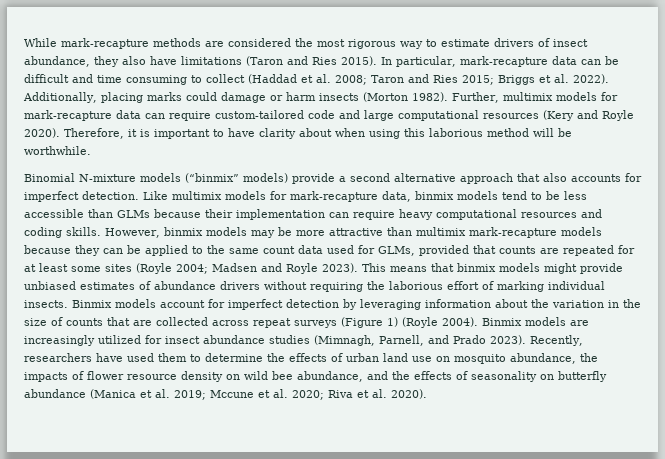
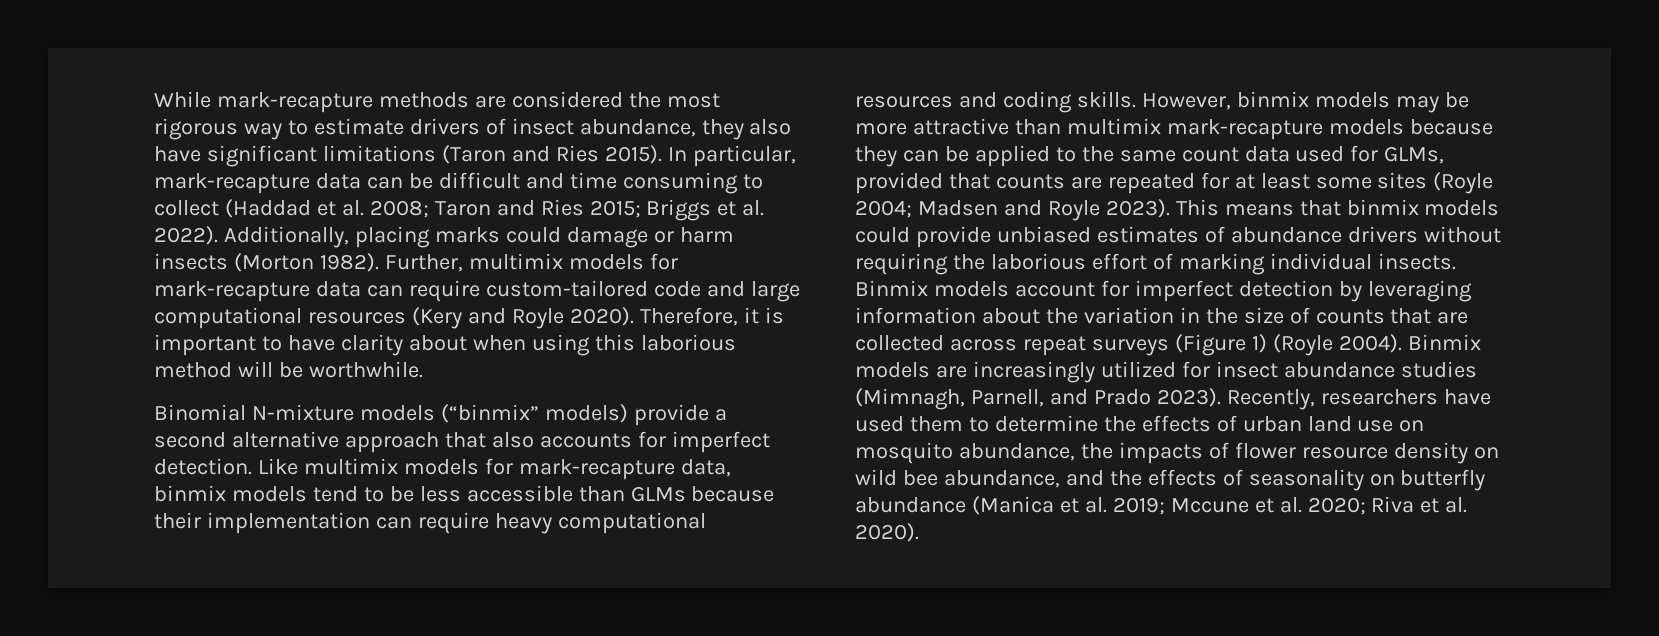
- While mark-recapture methods are considered the most rigorous way to estimate drivers of insect abundance, they also have limitations (Taron and Ries 2015).
+ While mark-recapture methods are considered the most rigorous way to estimate drivers of insect abundance, they also have significant limitations (Taron and Ries 2015).
- This means that binmix models might provide unbiased estimates of abundance drivers without requiring the laborious effort of marking individual insects.
+ This means that binmix models could provide unbiased estimates of abundance drivers without requiring the laborious effort of marking individual insects.

